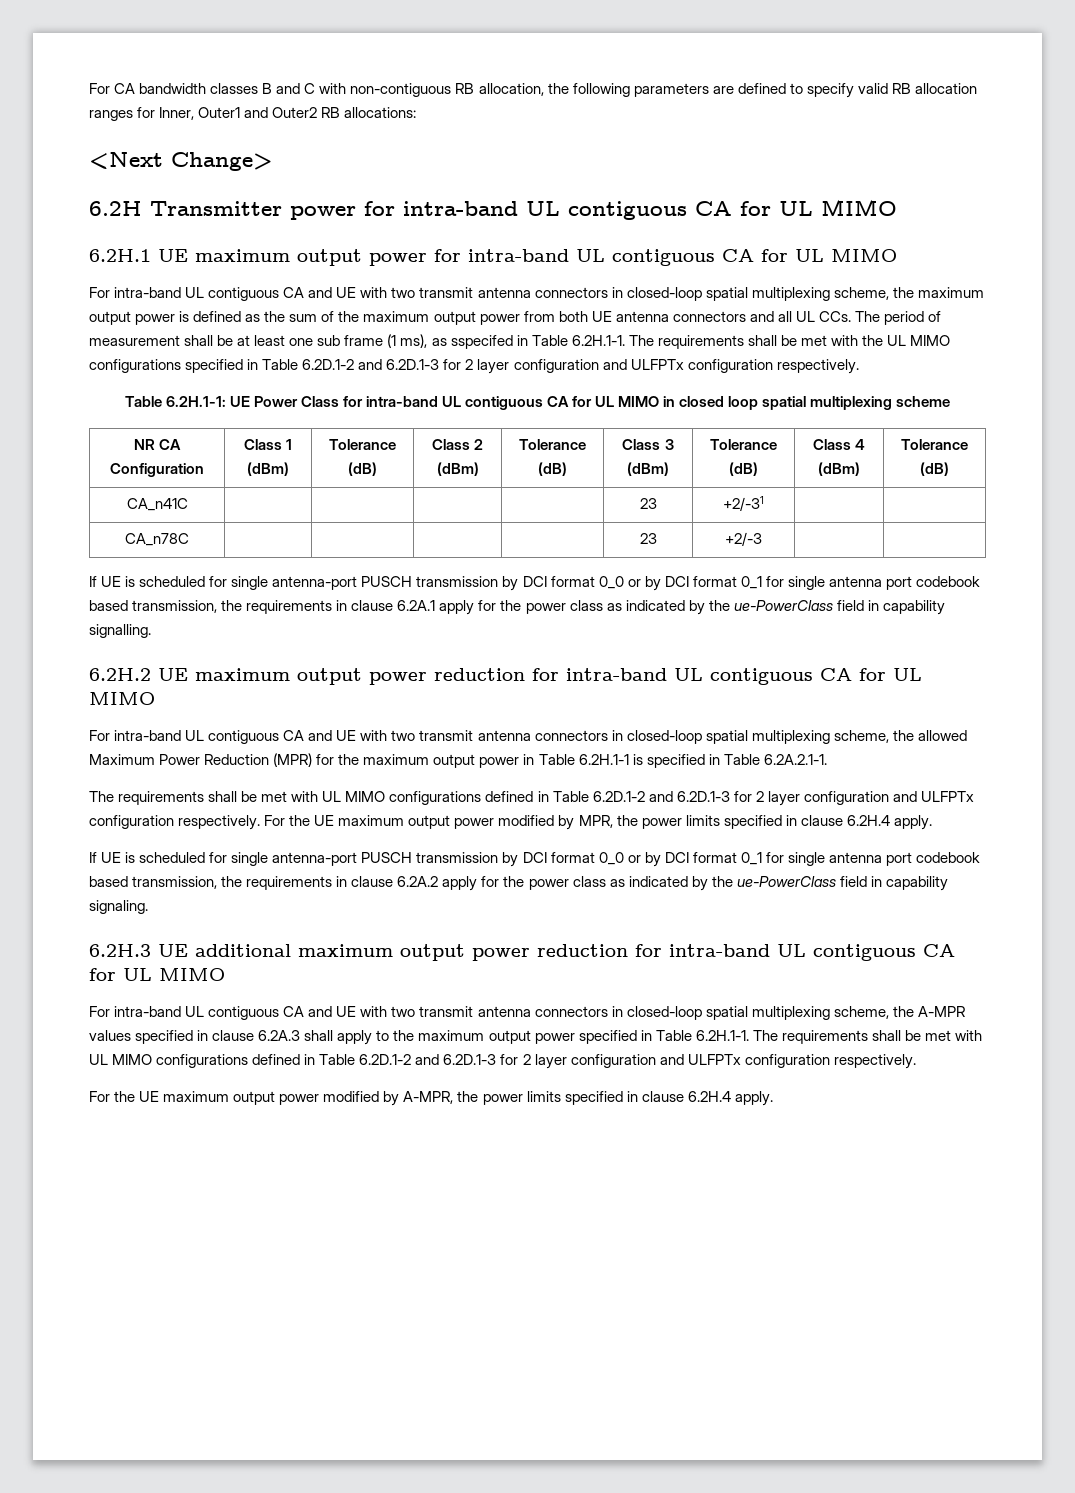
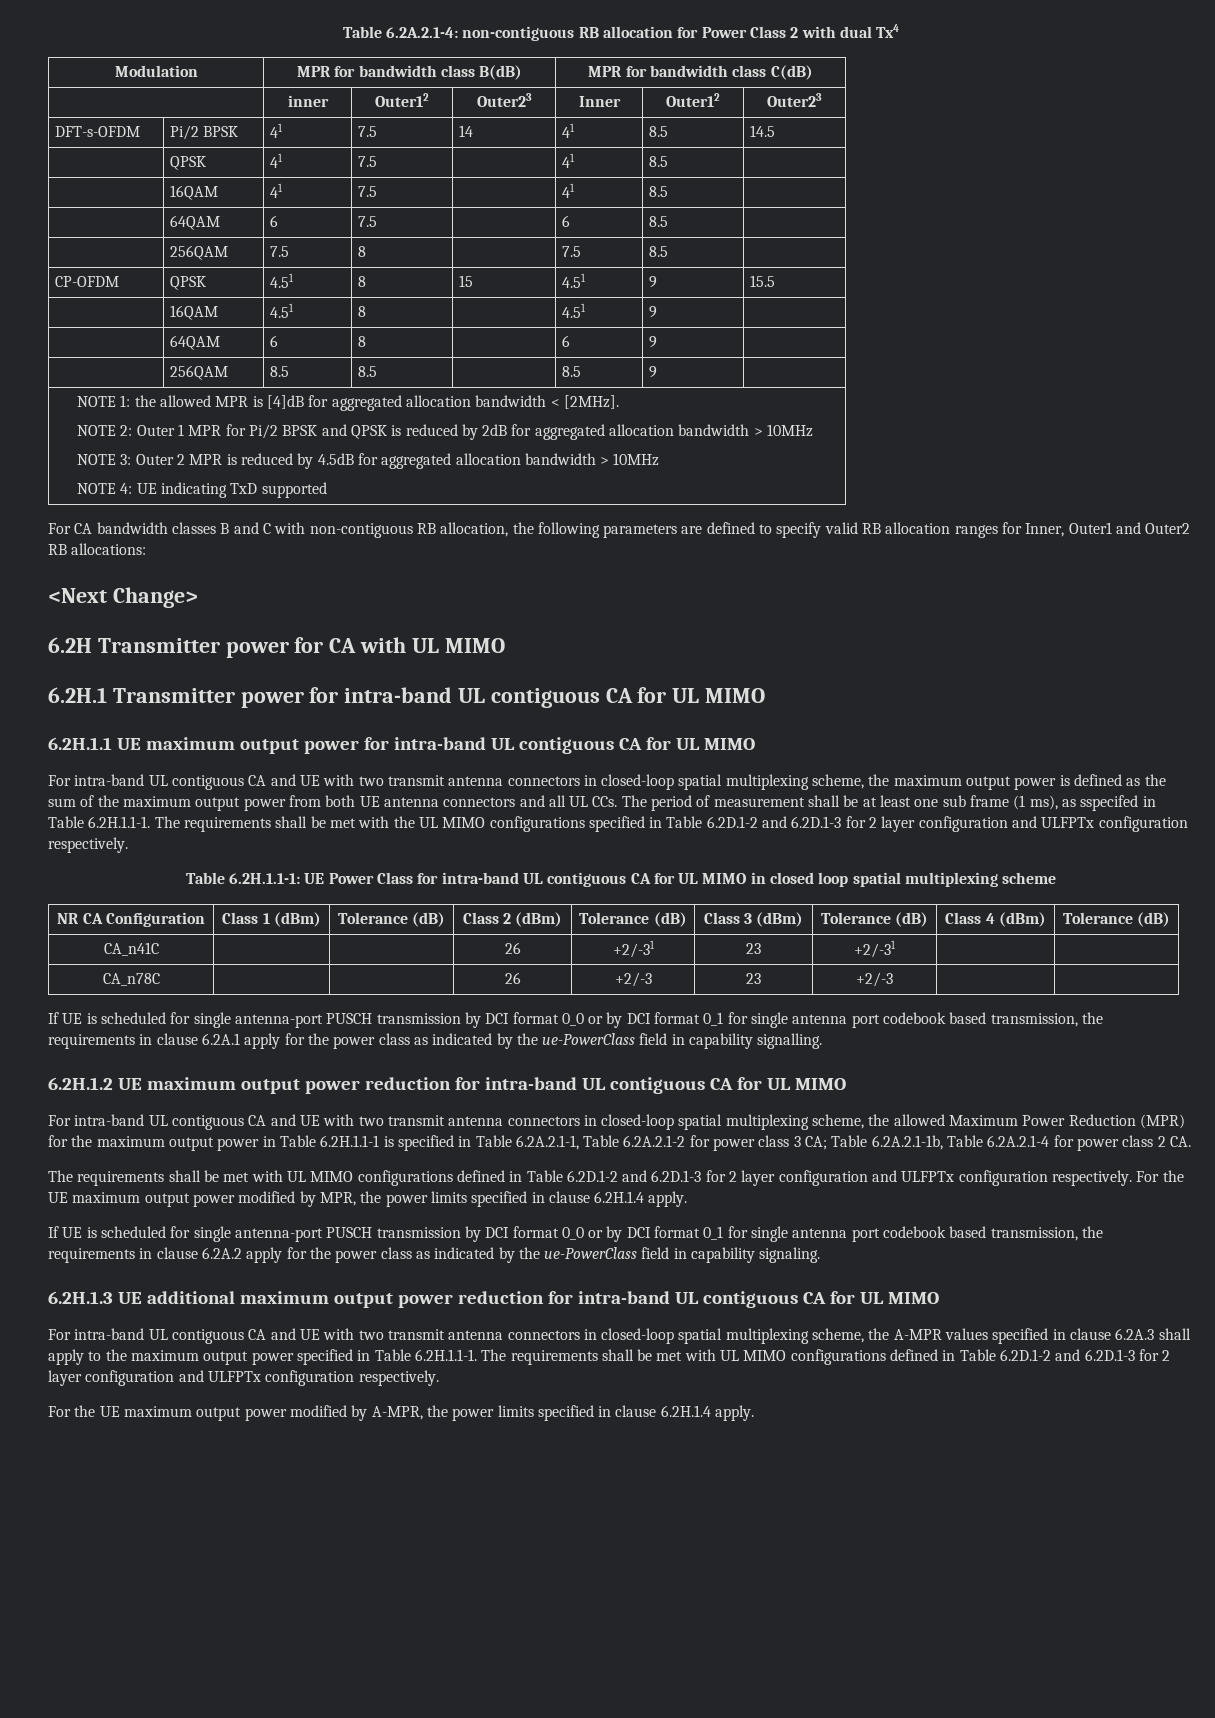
+ Table 6.2A.2.1-4: non-contiguous RB allocation for Power Class 2 with dual Tx4
+ Modulation | MPR for bandwidth class B(dB) | MPR for bandwidth class C(dB)
+ | inner | Outer12 | Outer23 | Inner | Outer12 | Outer23
+ DFT-s-OFDM | Pi/2 BPSK | 41 | 7.5 | 14 | 41 | 8.5 | 14.5
+ | QPSK | 41 | 7.5 | | 41 | 8.5 |
+ | 16QAM | 41 | 7.5 | | 41 | 8.5 |
+ | 64QAM | 6 | 7.5 | | 6 | 8.5 |
+ | 256QAM | 7.5 | 8 | | 7.5 | 8.5 |
+ CP-OFDM | QPSK | 4.51 | 8 | 15 | 4.51 | 9 | 15.5
+ | 16QAM | 4.51 | 8 | | 4.51 | 9 |
+ | 64QAM | 6 | 8 | | 6 | 9 |
+ | 256QAM | 8.5 | 8.5 | | 8.5 | 9 |
+ NOTE 1: the allowed MPR is [4]dB for aggregated allocation bandwidth < [2MHz].
+ NOTE 2: Outer 1 MPR for Pi/2 BPSK and QPSK is reduced by 2dB for aggregated allocation bandwidth > 10MHz
+ NOTE 3: Outer 2 MPR is reduced by 4.5dB for aggregated allocation bandwidth > 10MHz
+ NOTE 4: UE indicating TxD supported
- 6.2H Transmitter power for intra-band UL contiguous CA for UL MIMO
- 6.2H.1 UE maximum output power for intra-band UL contiguous CA for UL MIMO
+ 6.2H Transmitter power for CA with UL MIMO
+ 6.2H.1 Transmitter power for intra-band UL contiguous CA for UL MIMO
+ 6.2H.1.1 UE maximum output power for intra-band UL contiguous CA for UL MIMO
- For intra-band UL contiguous CA and UE with two transmit antenna connectors in closed-loop spatial multiplexing scheme, the maximum output power is defined as the sum of the maximum output power from both UE antenna connectors and all UL CCs. The period of measurement shall be at least one sub frame (1 ms), as sspecifed in Table 6.2H.1-1. The requirements shall be met with the UL MIMO configurations specified in Table 6.2D.1-2 and 6.2D.1-3 for 2 layer configuration and ULFPTx configuration respectively.
+ For intra-band UL contiguous CA and UE with two transmit antenna connectors in closed-loop spatial multiplexing scheme, the maximum output power is defined as the sum of the maximum output power from both UE antenna connectors and all UL CCs. The period of measurement shall be at least one sub frame (1 ms), as sspecifed in Table 6.2H.1.1-1. The requirements shall be met with the UL MIMO configurations specified in Table 6.2D.1-2 and 6.2D.1-3 for 2 layer configuration and ULFPTx configuration respectively.
- Table 6.2H.1-1: UE Power Class for intra-band UL contiguous CA for UL MIMO in closed loop spatial multiplexing scheme
+ Table 6.2H.1.1-1: UE Power Class for intra-band UL contiguous CA for UL MIMO in closed loop spatial multiplexing scheme
- CA_n41C | | | | | 23 | +2/-31 | |
+ CA_n41C | | | 26 | +2/-31 | 23 | +2/-31 | |
- CA_n78C | | | | | 23 | +2/-3 | |
+ CA_n78C | | | 26 | +2/-3 | 23 | +2/-3 | |
- 6.2H.2 UE maximum output power reduction for intra-band UL contiguous CA for UL MIMO
+ 6.2H.1.2 UE maximum output power reduction for intra-band UL contiguous CA for UL MIMO
- For intra-band UL contiguous CA and UE with two transmit antenna connectors in closed-loop spatial multiplexing scheme, the allowed Maximum Power Reduction (MPR) for the maximum output power in Table 6.2H.1-1 is specified in Table 6.2A.2.1-1.
+ For intra-band UL contiguous CA and UE with two transmit antenna connectors in closed-loop spatial multiplexing scheme, the allowed Maximum Power Reduction (MPR) for the maximum output power in Table 6.2H.1.1-1 is specified in Table 6.2A.2.1-1, Table 6.2A.2.1-2 for power class 3 CA; Table 6.2A.2.1-1b, Table 6.2A.2.1-4 for power class 2 CA.
- For the UE maximum output power modified by MPR, the power limits specified in clause 6.2H.4 apply.
+ For the UE maximum output power modified by MPR, the power limits specified in clause 6.2H.1.4 apply.
- 6.2H.3 UE additional maximum output power reduction for intra-band UL contiguous CA for UL MIMO
+ 6.2H.1.3 UE additional maximum output power reduction for intra-band UL contiguous CA for UL MIMO
- For intra-band UL contiguous CA and UE with two transmit antenna connectors in closed-loop spatial multiplexing scheme, the A-MPR values specified in clause 6.2A.3 shall apply to the maximum output power specified in Table 6.2H.1-1. The requirements shall be met with UL MIMO configurations defined in Table 6.2D.1-2 and 6.2D.1-3 for 2 layer configuration and ULFPTx configuration respectively.
+ For intra-band UL contiguous CA and UE with two transmit antenna connectors in closed-loop spatial multiplexing scheme, the A-MPR values specified in clause 6.2A.3 shall apply to the maximum output power specified in Table 6.2H.1.1-1. The requirements shall be met with UL MIMO configurations defined in Table 6.2D.1-2 and 6.2D.1-3 for 2 layer configuration and ULFPTx configuration respectively.
- For the UE maximum output power modified by A-MPR, the power limits specified in clause 6.2H.4 apply.
+ For the UE maximum output power modified by A-MPR, the power limits specified in clause 6.2H.1.4 apply.

